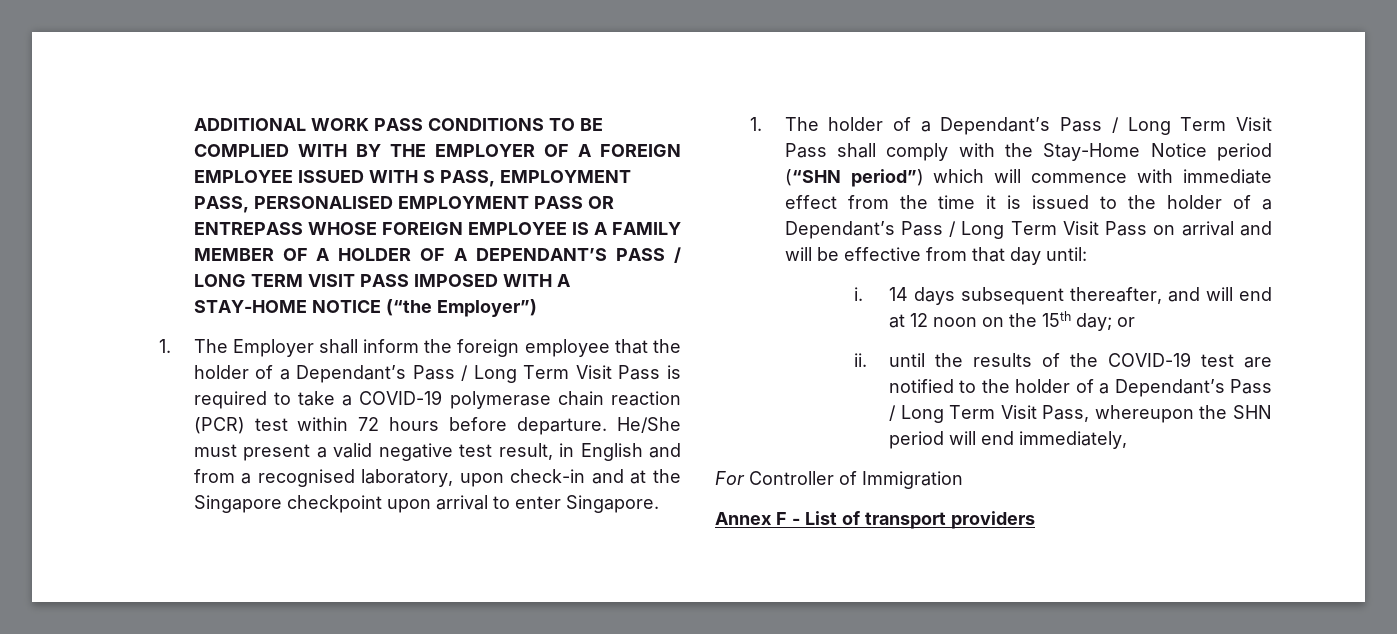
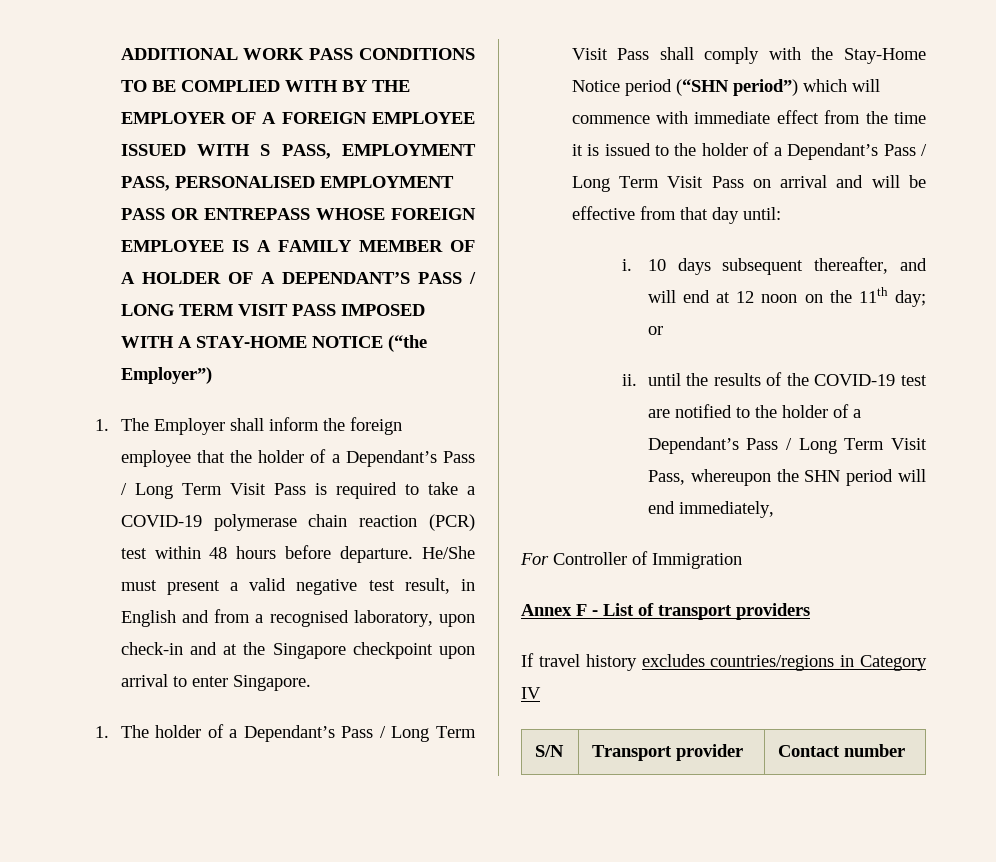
- 1. The Employer shall inform the foreign employee that the holder of a Dependant’s Pass / Long Term Visit Pass is required to take a COVID-19 polymerase chain reaction (PCR) test within 72 hours before departure.
+ 1. The Employer shall inform the foreign employee that the holder of a Dependant’s Pass / Long Term Visit Pass is required to take a COVID-19 polymerase chain reaction (PCR) test within 48 hours before departure.
- 14 days subsequent thereafter, and will end at 12 noon on the 15th day; or
+ 10 days subsequent thereafter, and will end at 12 noon on the 11th day; or
+ If travel history excludes countries/regions in Category IV
+ S/N | Transport provider | Contact number

